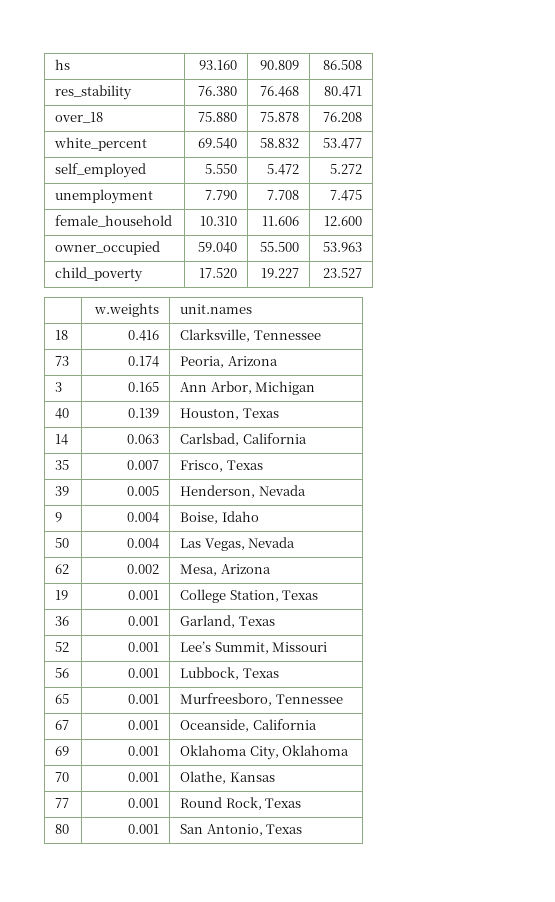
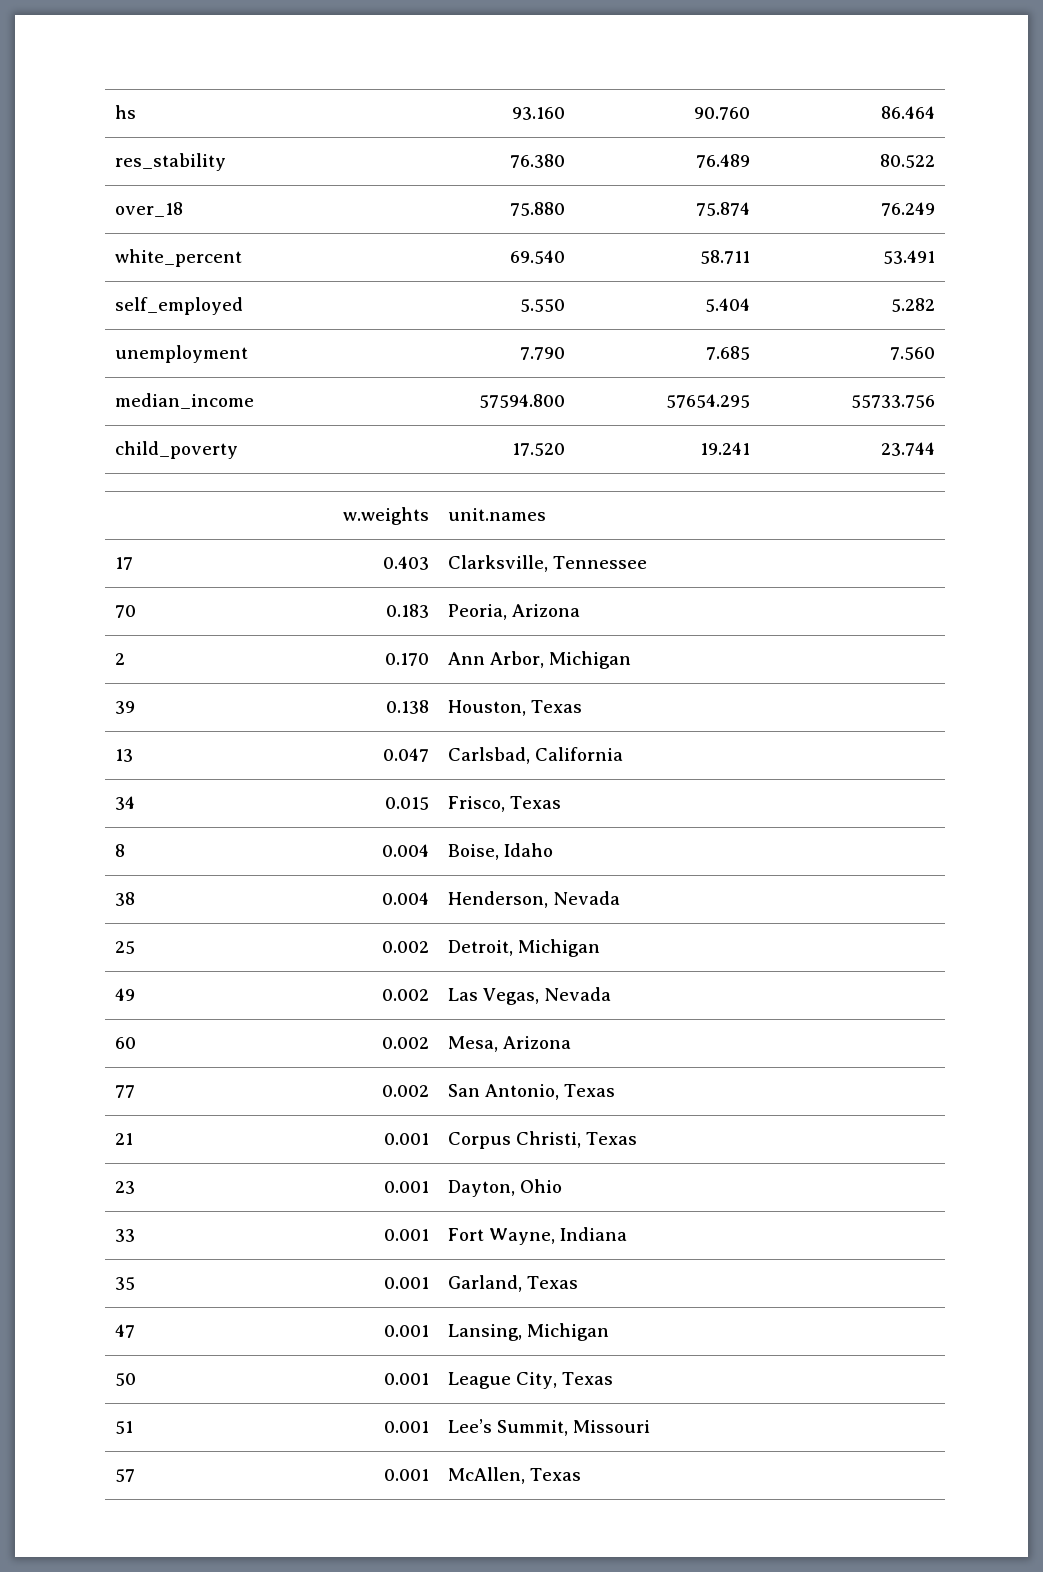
- hs | 93.160 | 90.809 | 86.508
+ hs | 93.160 | 90.760 | 86.464
- res_stability | 76.380 | 76.468 | 80.471
+ res_stability | 76.380 | 76.489 | 80.522
- over_18 | 75.880 | 75.878 | 76.208
+ over_18 | 75.880 | 75.874 | 76.249
- white_percent | 69.540 | 58.832 | 53.477
+ white_percent | 69.540 | 58.711 | 53.491
- self_employed | 5.550 | 5.472 | 5.272
+ self_employed | 5.550 | 5.404 | 5.282
- unemployment | 7.790 | 7.708 | 7.475
- female_household | 10.310 | 11.606 | 12.600
- owner_occupied | 59.040 | 55.500 | 53.963
+ unemployment | 7.790 | 7.685 | 7.560
+ median_income | 57594.800 | 57654.295 | 55733.756
- child_poverty | 17.520 | 19.227 | 23.527
+ child_poverty | 17.520 | 19.241 | 23.744
- 18 | 0.416 | Clarksville, Tennessee
+ 17 | 0.403 | Clarksville, Tennessee
- 73 | 0.174 | Peoria, Arizona
+ 70 | 0.183 | Peoria, Arizona
- 3 | 0.165 | Ann Arbor, Michigan
+ 2 | 0.170 | Ann Arbor, Michigan
- 40 | 0.139 | Houston, Texas
+ 39 | 0.138 | Houston, Texas
- 14 | 0.063 | Carlsbad, California
+ 13 | 0.047 | Carlsbad, California
- 35 | 0.007 | Frisco, Texas
+ 34 | 0.015 | Frisco, Texas
- 39 | 0.005 | Henderson, Nevada
- 9 | 0.004 | Boise, Idaho
+ 8 | 0.004 | Boise, Idaho
- 50 | 0.004 | Las Vegas, Nevada
+ 38 | 0.004 | Henderson, Nevada
+ 25 | 0.002 | Detroit, Michigan
+ 49 | 0.002 | Las Vegas, Nevada
- 62 | 0.002 | Mesa, Arizona
+ 60 | 0.002 | Mesa, Arizona
- 19 | 0.001 | College Station, Texas
- 36 | 0.001 | Garland, Texas
- 52 | 0.001 | Lee’s Summit, Missouri
+ 77 | 0.002 | San Antonio, Texas
+ 21 | 0.001 | Corpus Christi, Texas
+ 23 | 0.001 | Dayton, Ohio
+ 33 | 0.001 | Fort Wayne, Indiana
+ 35 | 0.001 | Garland, Texas
+ 47 | 0.001 | Lansing, Michigan
+ 50 | 0.001 | League City, Texas
+ 51 | 0.001 | Lee’s Summit, Missouri
- 56 | 0.001 | Lubbock, Texas
- 65 | 0.001 | Murfreesboro, Tennessee
- 67 | 0.001 | Oceanside, California
- 69 | 0.001 | Oklahoma City, Oklahoma
- 70 | 0.001 | Olathe, Kansas
- 77 | 0.001 | Round Rock, Texas
- 80 | 0.001 | San Antonio, Texas
+ 57 | 0.001 | McAllen, Texas

